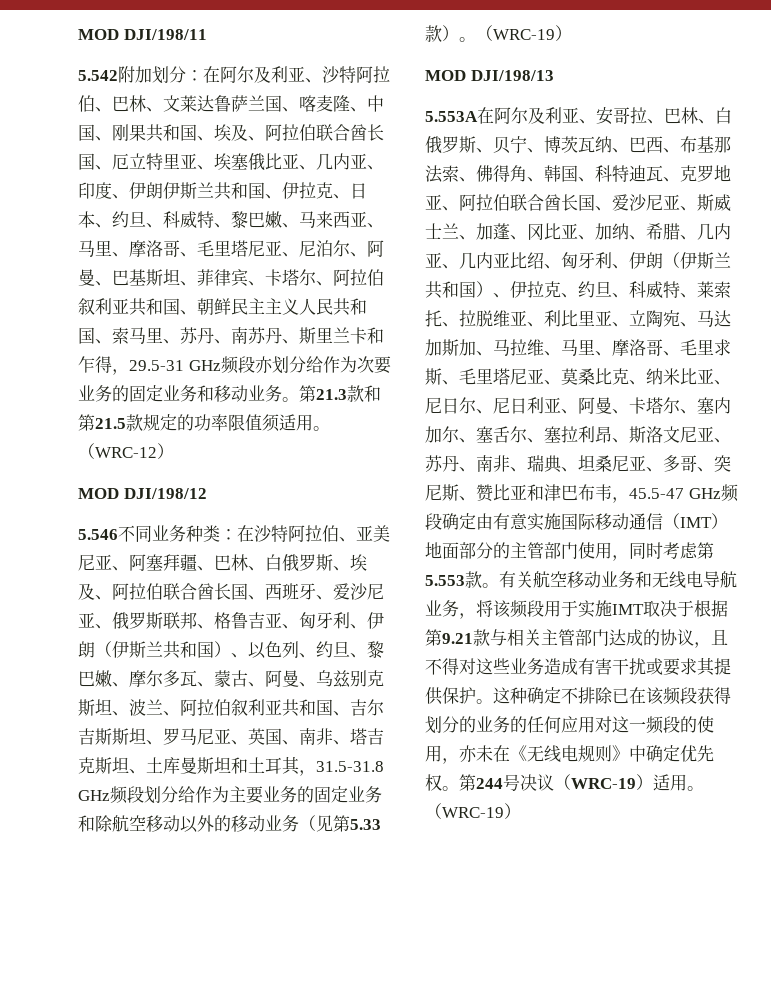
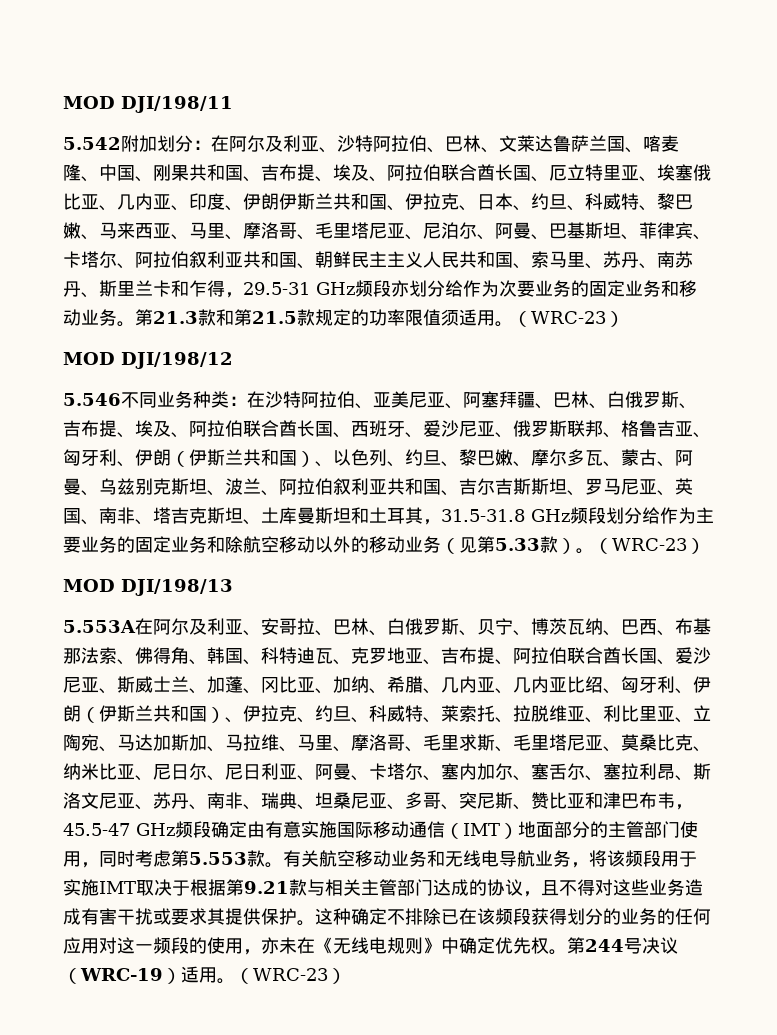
- 在阿尔及利亚、沙特阿拉伯、巴林、文莱达鲁萨兰国、喀麦隆、中国、刚果共和国、埃及、阿拉伯联合酋长国、厄立特里亚、埃塞俄比亚、几内亚、印度、伊朗伊斯兰共和国、伊拉克、日本、约旦、科威特、黎巴嫩、马来西亚、马里、摩洛哥、毛里塔尼亚、尼泊尔、阿曼、巴基斯坦、菲律宾、卡塔尔、阿拉伯叙利亚共和国、朝鲜民主主义人民共和国、索马里、苏丹、南苏丹、斯里兰卡和乍得，29.5-31 GHz频段亦划分给作为次要业务的固定业务和移动业务。
+ 在阿尔及利亚、沙特阿拉伯、巴林、文莱达鲁萨兰国、喀麦隆、中国、刚果共和国、吉布提、埃及、阿拉伯联合酋长国、厄立特里亚、埃塞俄比亚、几内亚、印度、伊朗伊斯兰共和国、伊拉克、日本、约旦、科威特、黎巴嫩、马来西亚、马里、摩洛哥、毛里塔尼亚、尼泊尔、阿曼、巴基斯坦、菲律宾、卡塔尔、阿拉伯叙利亚共和国、朝鲜民主主义人民共和国、索马里、苏丹、南苏丹、斯里兰卡和乍得，29.5-31 GHz频段亦划分给作为次要业务的固定业务和移动业务。
- 第21.3款和第21.5款规定的功率限值须适用。（WRC-12）
+ 第21.3款和第21.5款规定的功率限值须适用。（WRC-23）
- 在沙特阿拉伯、亚美尼亚、阿塞拜疆、巴林、白俄罗斯、埃及、阿拉伯联合酋长国、西班牙、爱沙尼亚、俄罗斯联邦、格鲁吉亚、匈牙利、伊朗（伊斯兰共和国）、以色列、约旦、黎巴嫩、摩尔多瓦、蒙古、阿曼、乌兹别克斯坦、波兰、阿拉伯叙利亚共和国、吉尔吉斯斯坦、罗马尼亚、英国、南非、塔吉克斯坦、土库曼斯坦和土耳其，31.5-31.8 GHz频段划分给作为主要业务的固定业务和除航空移动以外的移动业务（见第5.33款）。（WRC-19）
+ 在沙特阿拉伯、亚美尼亚、阿塞拜疆、巴林、白俄罗斯、吉布提、埃及、阿拉伯联合酋长国、西班牙、爱沙尼亚、俄罗斯联邦、格鲁吉亚、匈牙利、伊朗（伊斯兰共和国）、以色列、约旦、黎巴嫩、摩尔多瓦、蒙古、阿曼、乌兹别克斯坦、波兰、阿拉伯叙利亚共和国、吉尔吉斯斯坦、罗马尼亚、英国、南非、塔吉克斯坦、土库曼斯坦和土耳其，31.5-31.8 GHz频段划分给作为主要业务的固定业务和除航空移动以外的移动业务（见第5.33款）。（WRC-23）
- 5.553A在阿尔及利亚、安哥拉、巴林、白俄罗斯、贝宁、博茨瓦纳、巴西、布基那法索、佛得角、韩国、科特迪瓦、克罗地亚、阿拉伯联合酋长国、爱沙尼亚、斯威士兰、加蓬、冈比亚、加纳、希腊、几内亚、几内亚比绍、匈牙利、伊朗（伊斯兰共和国）、伊拉克、约旦、科威特、莱索托、拉脱维亚、利比里亚、立陶宛、马达加斯加、马拉维、马里、摩洛哥、毛里求斯、毛里塔尼亚、莫桑比克、纳米比亚、尼日尔、尼日利亚、阿曼、卡塔尔、塞内加尔、塞舌尔、塞拉利昂、斯洛文尼亚、苏丹、南非、瑞典、坦桑尼亚、多哥、突尼斯、赞比亚和津巴布韦，45.5-47 GHz频段确定由有意实施国际移动通信（IMT）地面部分的主管部门使用，同时考虑第5.553款。
+ 5.553A在阿尔及利亚、安哥拉、巴林、白俄罗斯、贝宁、博茨瓦纳、巴西、布基那法索、佛得角、韩国、科特迪瓦、克罗地亚、吉布提、阿拉伯联合酋长国、爱沙尼亚、斯威士兰、加蓬、冈比亚、加纳、希腊、几内亚、几内亚比绍、匈牙利、伊朗（伊斯兰共和国）、伊拉克、约旦、科威特、莱索托、拉脱维亚、利比里亚、立陶宛、马达加斯加、马拉维、马里、摩洛哥、毛里求斯、毛里塔尼亚、莫桑比克、纳米比亚、尼日尔、尼日利亚、阿曼、卡塔尔、塞内加尔、塞舌尔、塞拉利昂、斯洛文尼亚、苏丹、南非、瑞典、坦桑尼亚、多哥、突尼斯、赞比亚和津巴布韦，45.5-47 GHz频段确定由有意实施国际移动通信（IMT）地面部分的主管部门使用，同时考虑第5.553款。
- 第244号决议（WRC-19）适用。（WRC-19）
+ 第244号决议（WRC-19）适用。（WRC-23）

